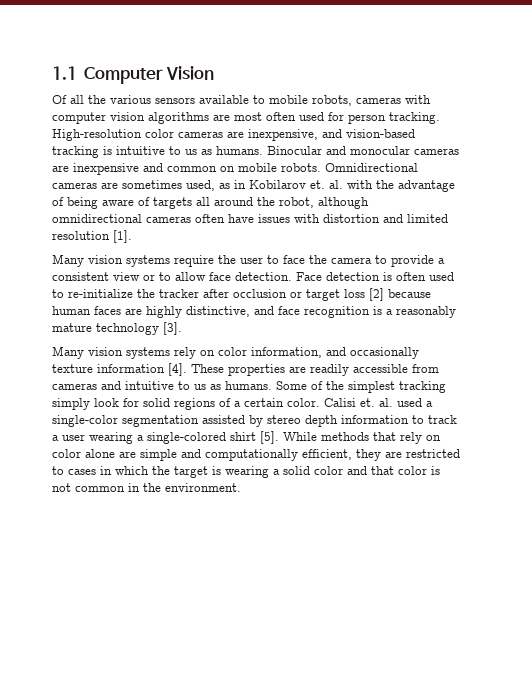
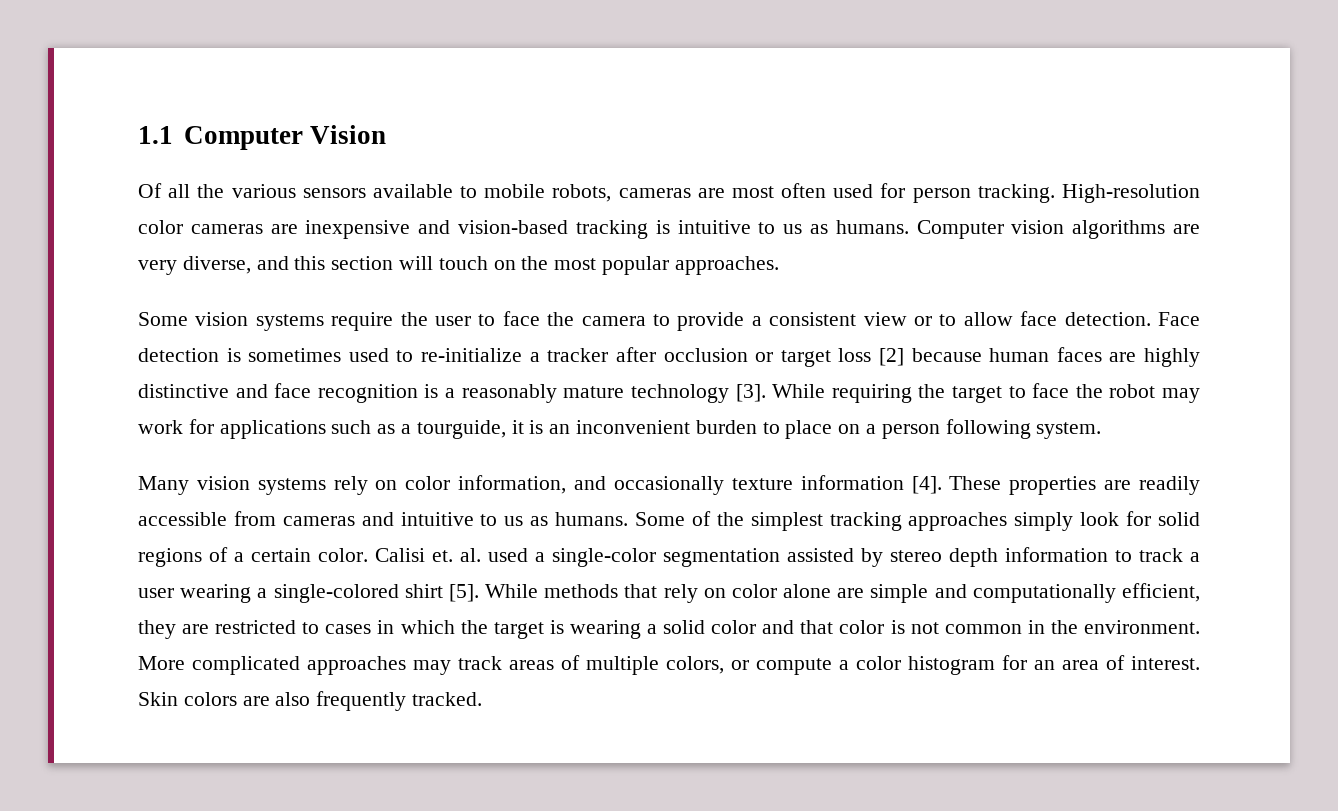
- Of all the various sensors available to mobile robots, cameras with computer vision algorithms are most often used for person tracking.
+ Of all the various sensors available to mobile robots, cameras are most often used for person tracking.
- High-resolution color cameras are inexpensive, and vision-based tracking is intuitive to us as humans.
+ High-resolution color cameras are inexpensive and vision-based tracking is intuitive to us as humans.
- Binocular and monocular cameras are inexpensive and common on mobile robots. Omnidirectional cameras are sometimes used, as in Kobilarov et. al. with the advantage of being aware of targets all around the robot, although omnidirectional cameras often have issues with distortion and limited resolution [1].
- Many vision systems require the user to face the camera to provide a consistent view or to allow face detection.
+ Computer vision algorithms are very diverse, and this section will touch on the most popular approaches.
+ Some vision systems require the user to face the camera to provide a consistent view or to allow face detection.
- Face detection is often used to re-initialize the tracker after occlusion or target loss [2] because human faces are highly distinctive, and face recognition is a reasonably mature technology [3].
+ Face detection is sometimes used to re-initialize a tracker after occlusion or target loss [2] because human faces are highly distinctive and face recognition is a reasonably mature technology [3]. While requiring the target to face the robot may work for applications such as a tourguide, it is an inconvenient burden to place on a person following system.
- Some of the simplest tracking simply look for solid regions of a certain color.
+ Some of the simplest tracking approaches simply look for solid regions of a certain color.
+ More complicated approaches may track areas of multiple colors, or compute a color histogram for an area of interest. Skin colors are also frequently tracked.

